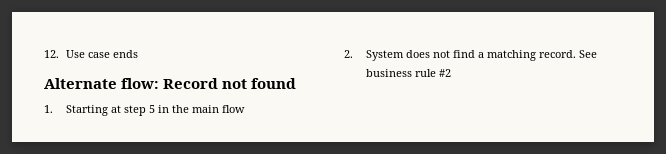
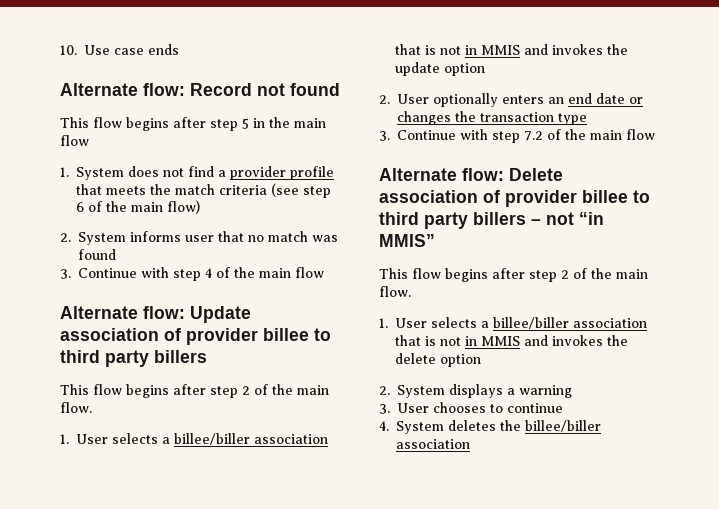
- 12. Use case ends
+ 10. Use case ends
- 1. Starting at step 5 in the main flow
+ This flow begins after step 5 in the main flow
- 2. System does not find a matching record. See business rule #2
+ 1. System does not find a provider profile that meets the match criteria (see step 6 of the main flow)
+ 2. System informs user that no match was found
+ 3. Continue with step 4 of the main flow
+ Alternate flow: Update association of provider billee to third party billers
+ This flow begins after step 2 of the main flow.
+ 1. User selects a billee/biller association that is not in MMIS and invokes the update option
+ 2. User optionally enters an end date or changes the transaction type
+ 3. Continue with step 7.2 of the main flow
+ Alternate flow: Delete association of provider billee to third party billers – not “in MMIS”
+ This flow begins after step 2 of the main flow.
+ 1. User selects a billee/biller association that is not in MMIS and invokes the delete option
+ 2. System displays a warning
+ 3. User chooses to continue
+ 4. System deletes the billee/biller association

